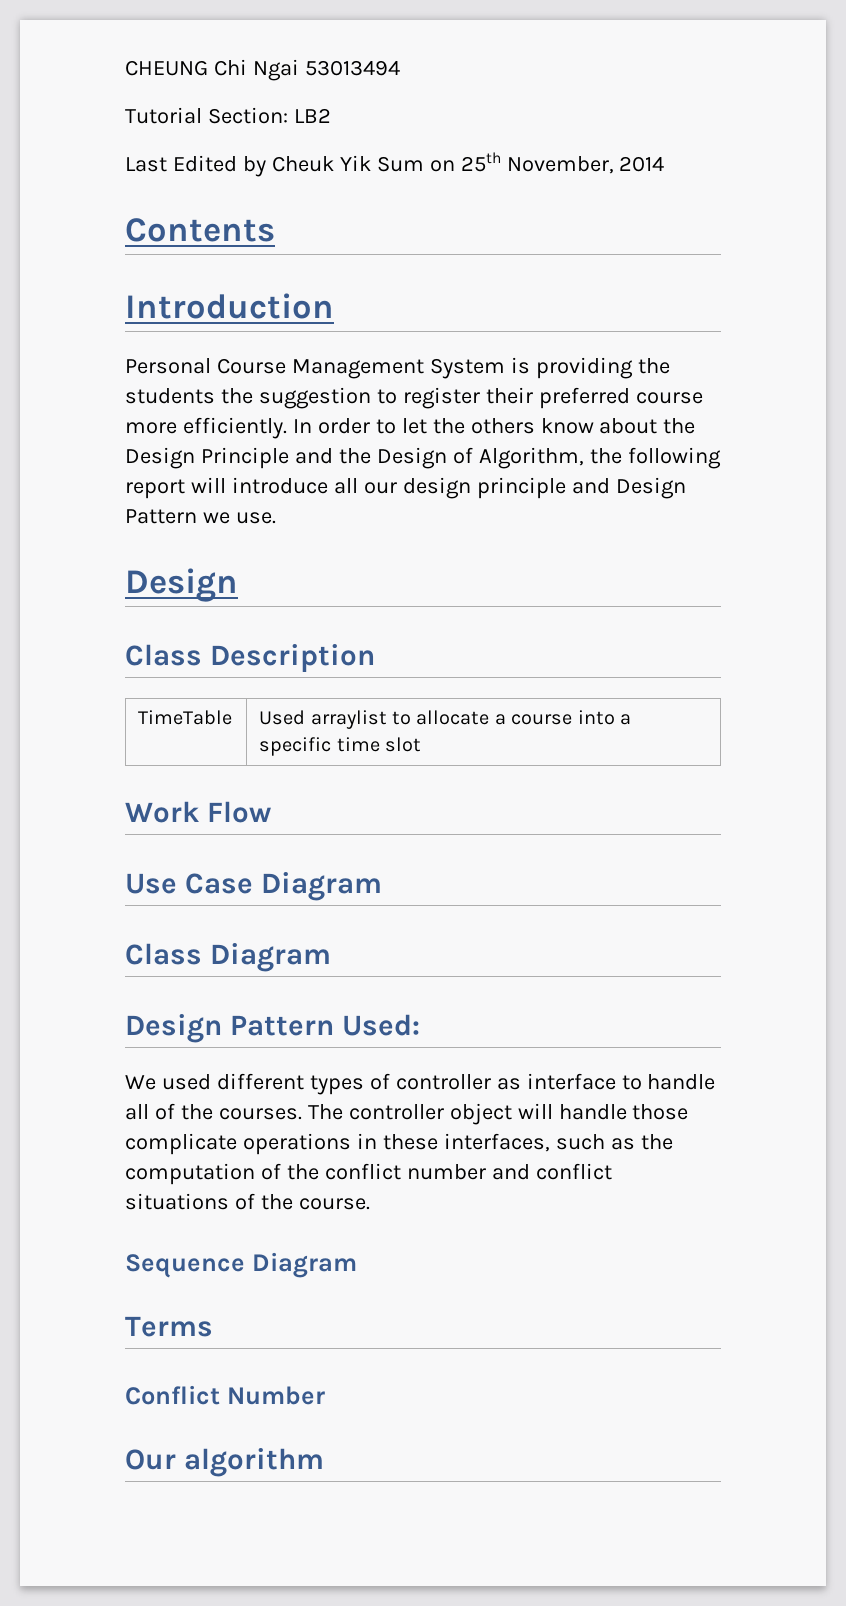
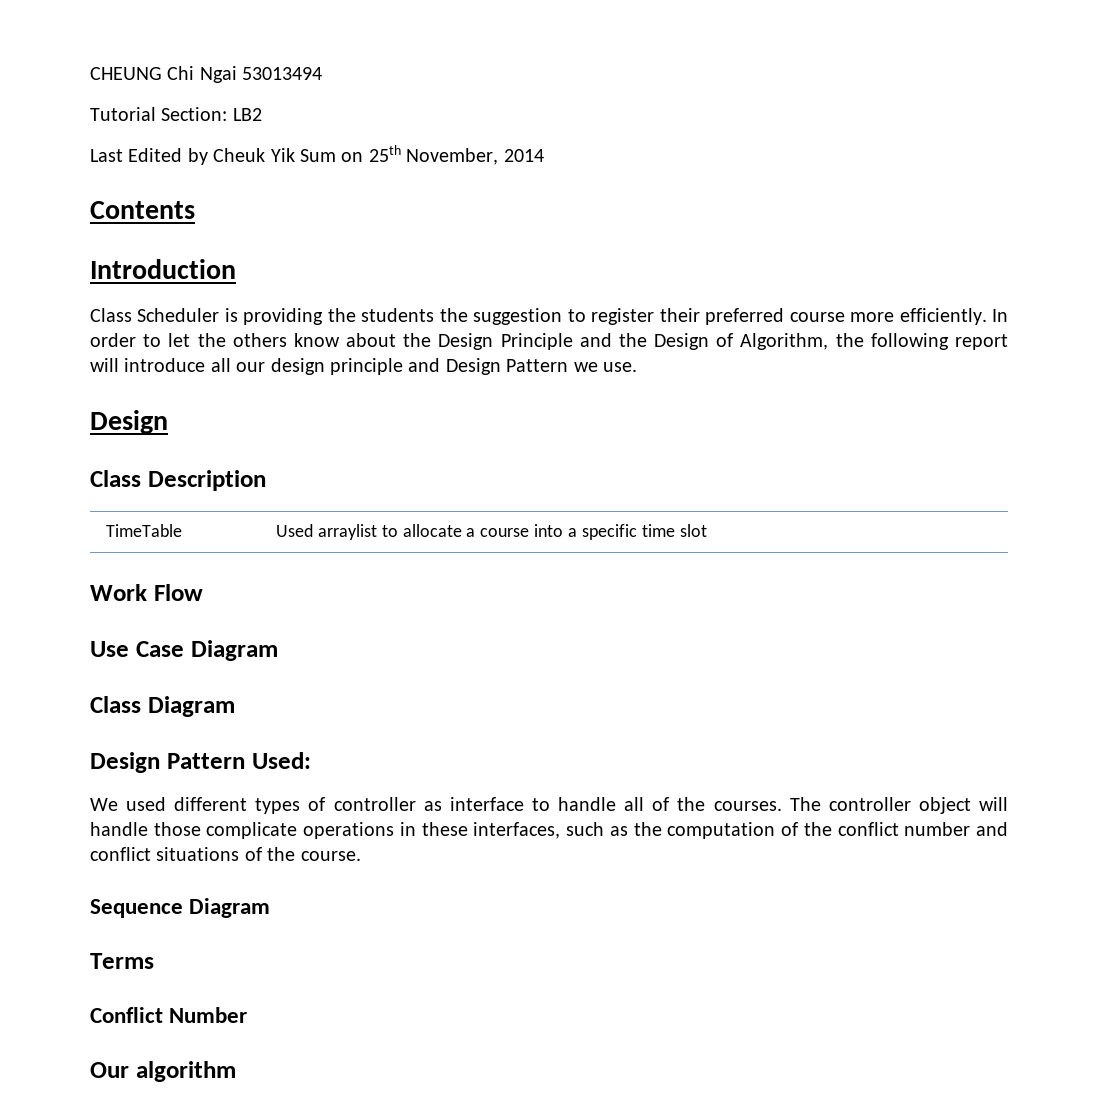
- Personal Course Management System is providing the students the suggestion to register their preferred course more efficiently.
+ Class Scheduler is providing the students the suggestion to register their preferred course more efficiently.

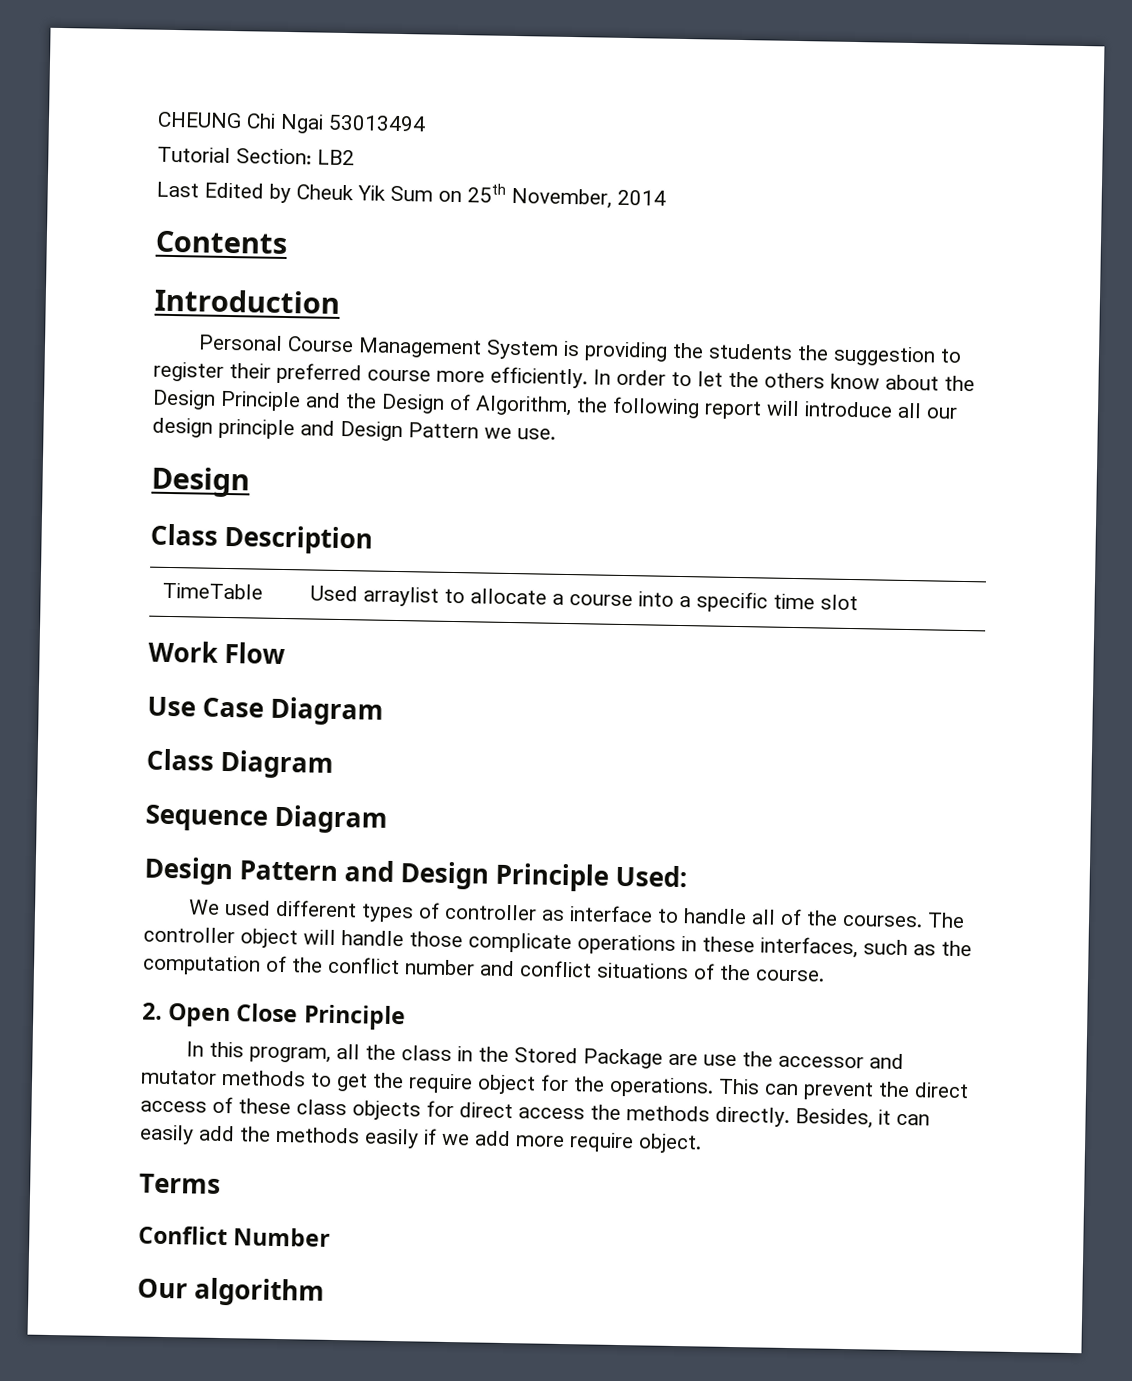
- Class Scheduler is providing the students the suggestion to register their preferred course more efficiently.
+ Personal Course Management System is providing the students the suggestion to register their preferred course more efficiently.
- Design Pattern Used:
+ Sequence Diagram
+ Design Pattern and Design Principle Used:
- Sequence Diagram
+ 2. Open Close Principle
+ In this program, all the class in the Stored Package are use the accessor and mutator methods to get the require object for the operations. This can prevent the direct access of these class objects for direct access the methods directly. Besides, it can easily add the methods easily if we add more require object.

